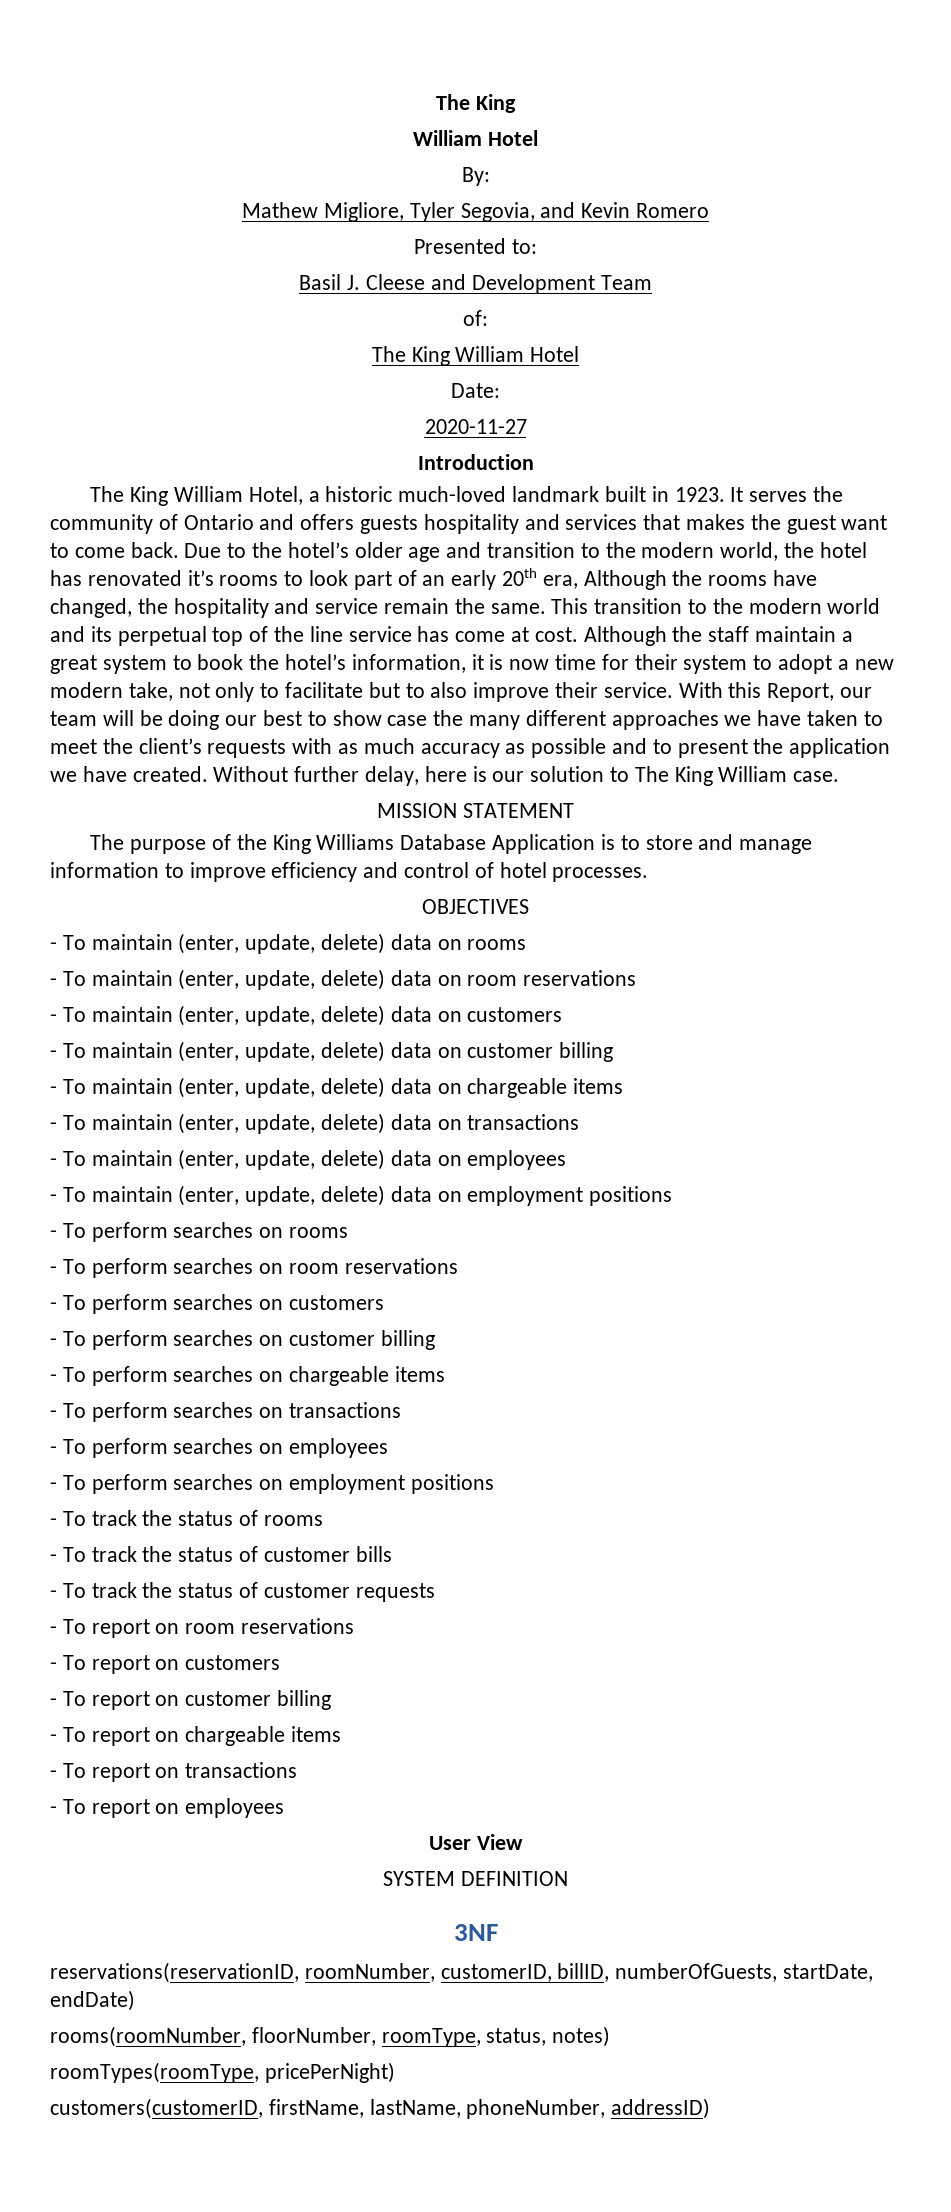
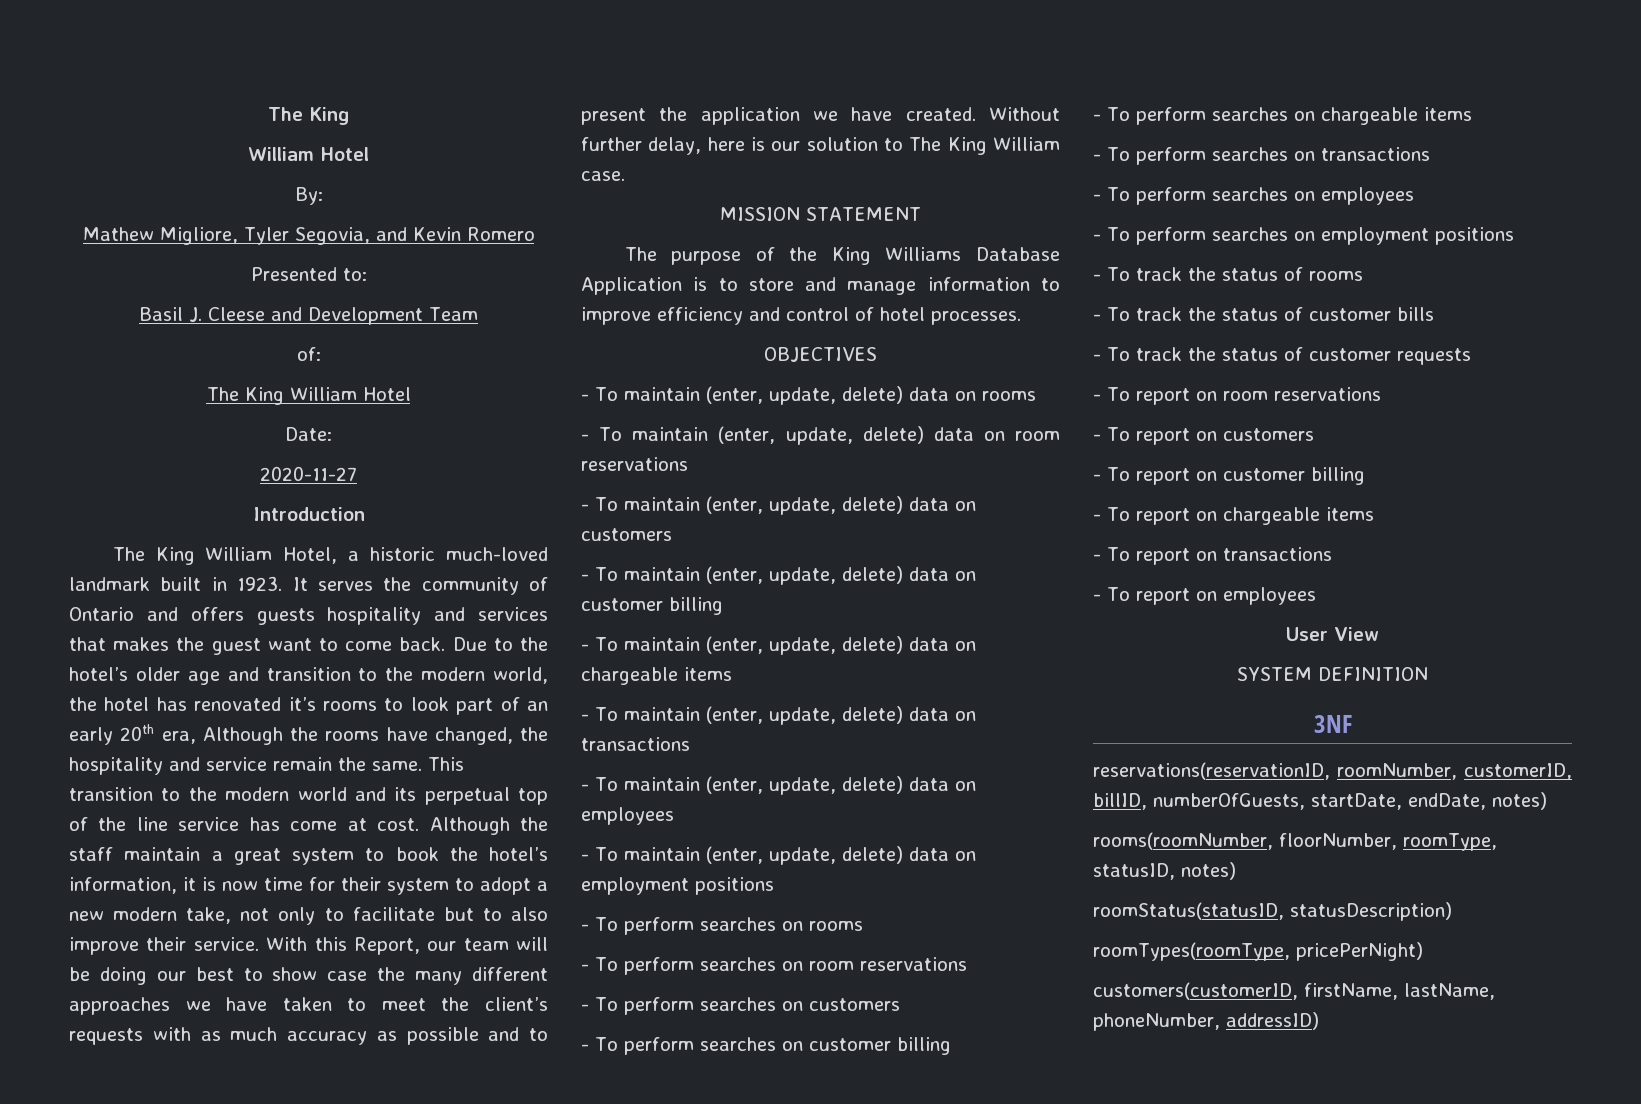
- reservations(reservationID, roomNumber, customerID, billID, numberOfGuests, startDate, endDate)
+ reservations(reservationID, roomNumber, customerID, billID, numberOfGuests, startDate, endDate, notes)
- rooms(roomNumber, floorNumber, roomType, status, notes)
+ rooms(roomNumber, floorNumber, roomType, statusID, notes)
+ roomStatus(statusID, statusDescription)

